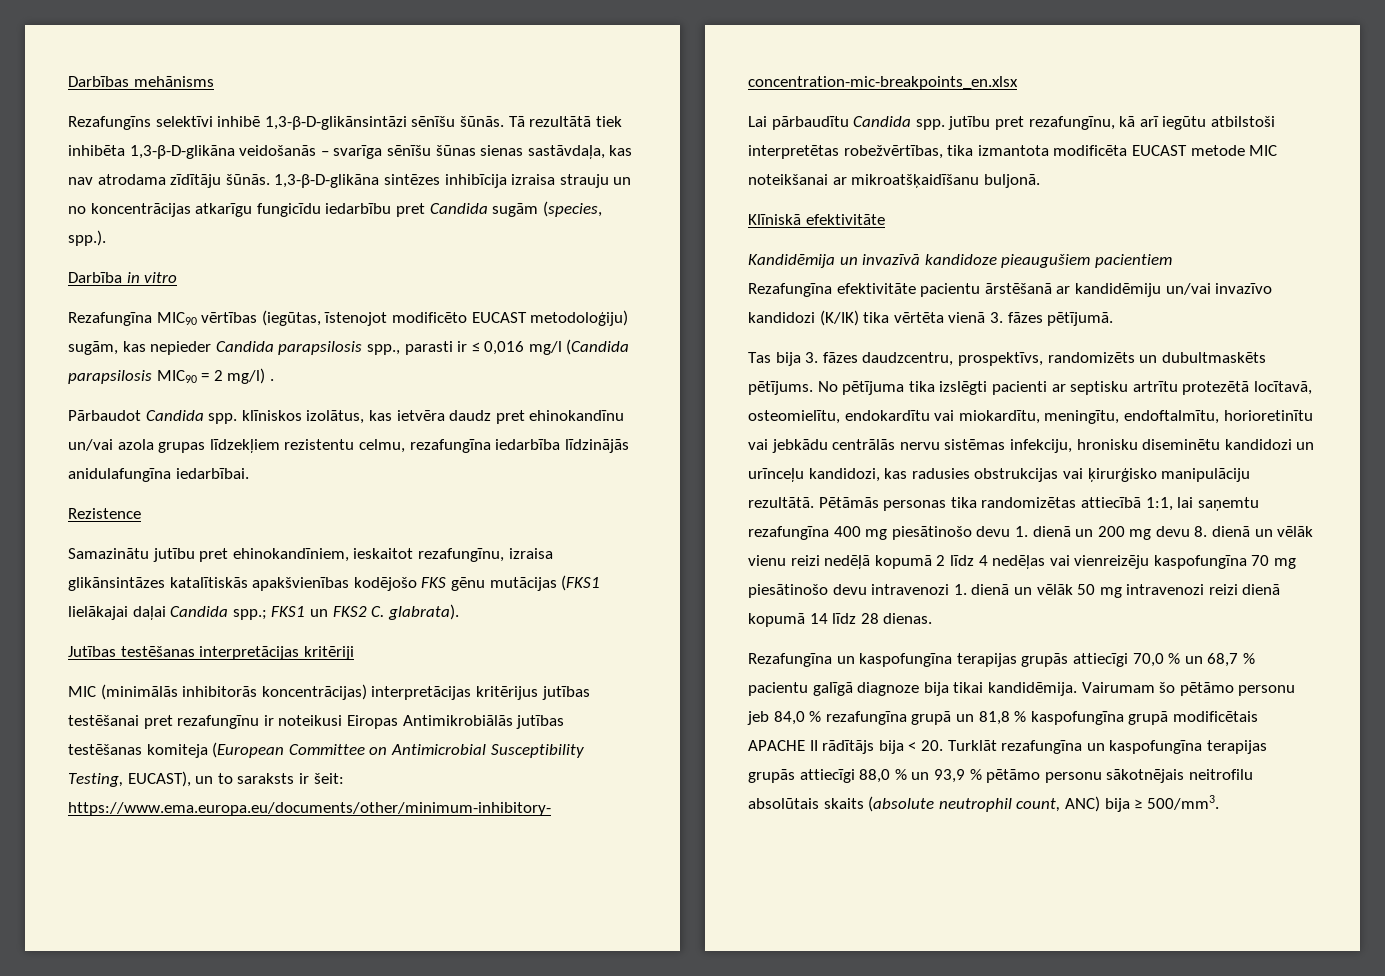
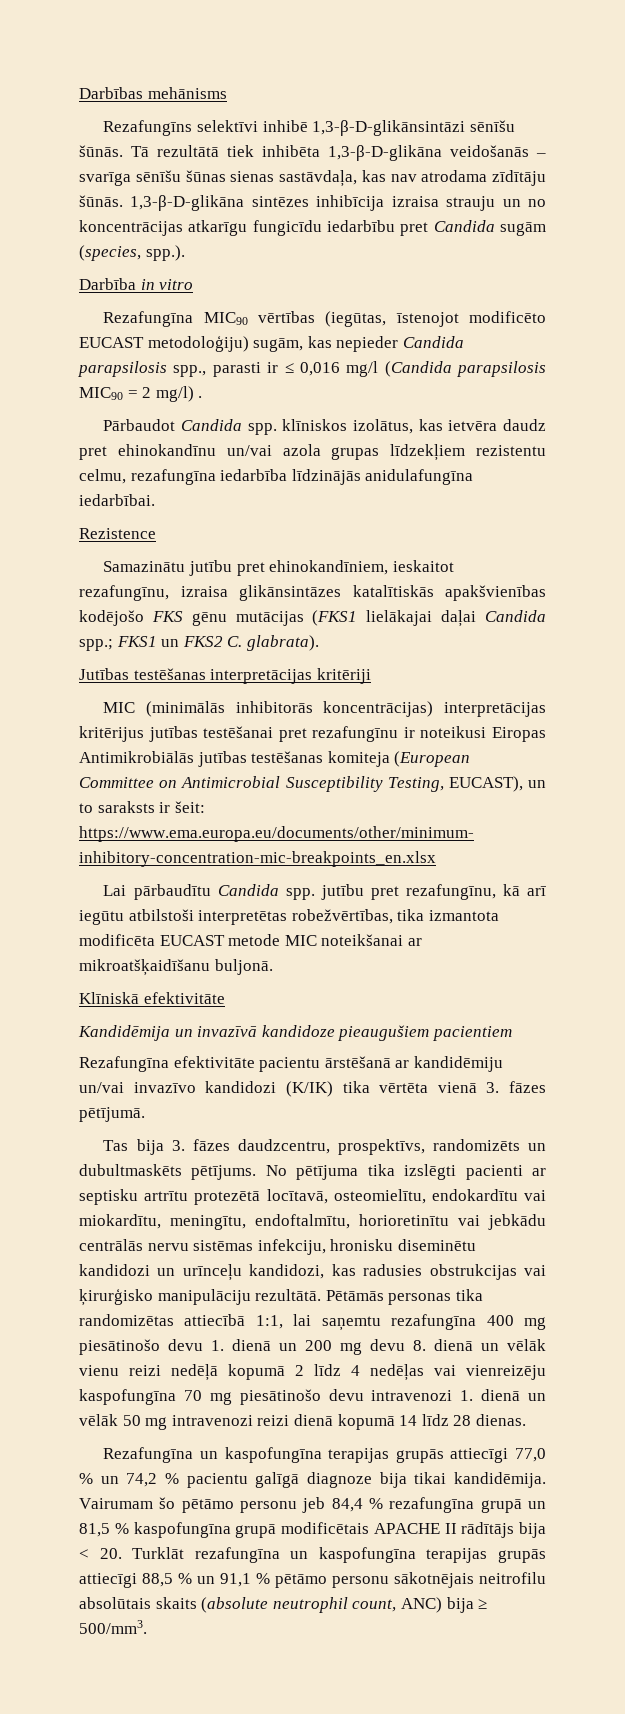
- Rezafungīna un kaspofungīna terapijas grupās attiecīgi 70,0 % un 68,7 % pacientu galīgā diagnoze bija tikai kandidēmija.
+ Rezafungīna un kaspofungīna terapijas grupās attiecīgi 77,0 % un 74,2 % pacientu galīgā diagnoze bija tikai kandidēmija.
- Vairumam šo pētāmo personu jeb 84,0 % rezafungīna grupā un 81,8 % kaspofungīna grupā modificētais APACHE II rādītājs bija < 20. Turklāt rezafungīna un kaspofungīna terapijas grupās attiecīgi 88,0 % un 93,9 % pētāmo personu sākotnējais neitrofilu absolūtais skaits (absolute neutrophil count, ANC) bija ≥ 500/mm3.
+ Vairumam šo pētāmo personu jeb 84,4 % rezafungīna grupā un 81,5 % kaspofungīna grupā modificētais APACHE II rādītājs bija < 20. Turklāt rezafungīna un kaspofungīna terapijas grupās attiecīgi 88,5 % un 91,1 % pētāmo personu sākotnējais neitrofilu absolūtais skaits (absolute neutrophil count, ANC) bija ≥ 500/mm3.

